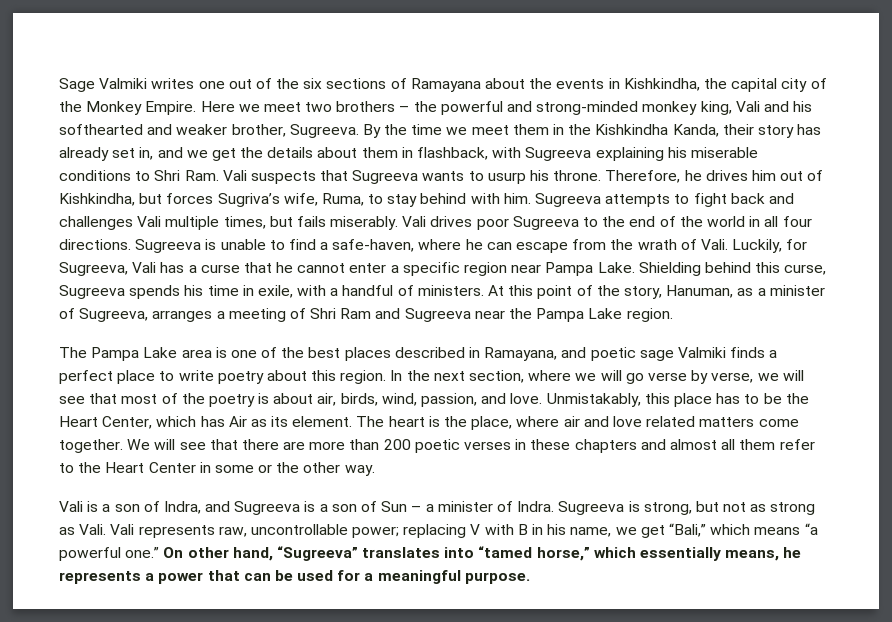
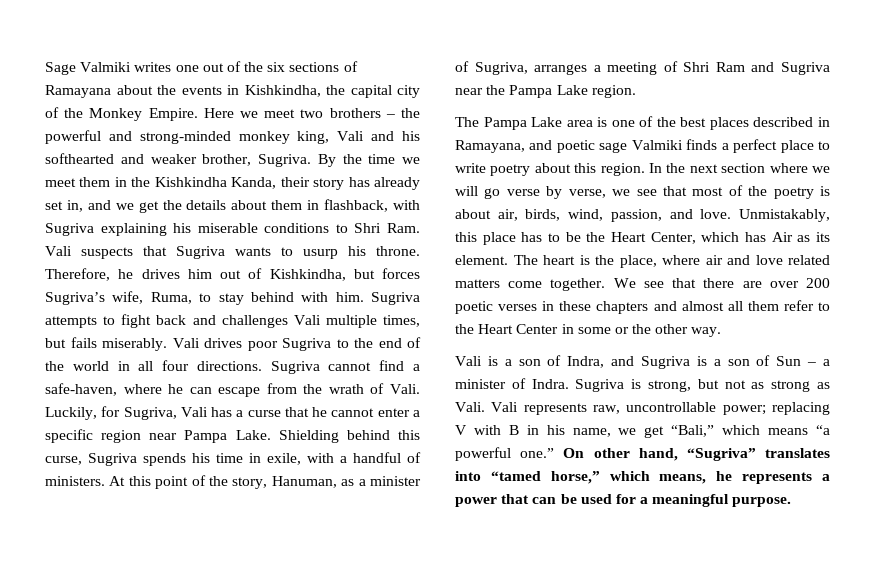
- Here we meet two brothers – the powerful and strong-minded monkey king, Vali and his softhearted and weaker brother, Sugreeva.
+ Here we meet two brothers – the powerful and strong-minded monkey king, Vali and his softhearted and weaker brother, Sugriva.
- By the time we meet them in the Kishkindha Kanda, their story has already set in, and we get the details about them in flashback, with Sugreeva explaining his miserable conditions to Shri Ram. Vali suspects that Sugreeva wants to usurp his throne.
+ By the time we meet them in the Kishkindha Kanda, their story has already set in, and we get the details about them in flashback, with Sugriva explaining his miserable conditions to Shri Ram. Vali suspects that Sugriva wants to usurp his throne.
- Sugreeva attempts to fight back and challenges Vali multiple times, but fails miserably.
+ Sugriva attempts to fight back and challenges Vali multiple times, but fails miserably.
- Vali drives poor Sugreeva to the end of the world in all four directions.
+ Vali drives poor Sugriva to the end of the world in all four directions.
- Sugreeva is unable to find a safe-haven, where he can escape from the wrath of Vali.
+ Sugriva cannot find a safe-haven, where he can escape from the wrath of Vali.
- Luckily, for Sugreeva, Vali has a curse that he cannot enter a specific region near Pampa Lake.
+ Luckily, for Sugriva, Vali has a curse that he cannot enter a specific region near Pampa Lake.
- Shielding behind this curse, Sugreeva spends his time in exile, with a handful of ministers.
+ Shielding behind this curse, Sugriva spends his time in exile, with a handful of ministers.
- At this point of the story, Hanuman, as a minister of Sugreeva, arranges a meeting of Shri Ram and Sugreeva near the Pampa Lake region.
+ At this point of the story, Hanuman, as a minister of Sugriva, arranges a meeting of Shri Ram and Sugriva near the Pampa Lake region.
- In the next section, where we will go verse by verse, we will see that most of the poetry is about air, birds, wind, passion, and love.
+ In the next section where we will go verse by verse, we see that most of the poetry is about air, birds, wind, passion, and love.
- We will see that there are more than 200 poetic verses in these chapters and almost all them refer to the Heart Center in some or the other way.
+ We see that there are over 200 poetic verses in these chapters and almost all them refer to the Heart Center in some or the other way.
- Vali is a son of Indra, and Sugreeva is a son of Sun – a minister of Indra.
+ Vali is a son of Indra, and Sugriva is a son of Sun – a minister of Indra.
- Sugreeva is strong, but not as strong as Vali.
+ Sugriva is strong, but not as strong as Vali.
- On other hand, “Sugreeva” translates into “tamed horse,” which essentially means, he represents a power that can be used for a meaningful purpose.
+ On other hand, “Sugriva” translates into “tamed horse,” which means, he represents a power that can be used for a meaningful purpose.

